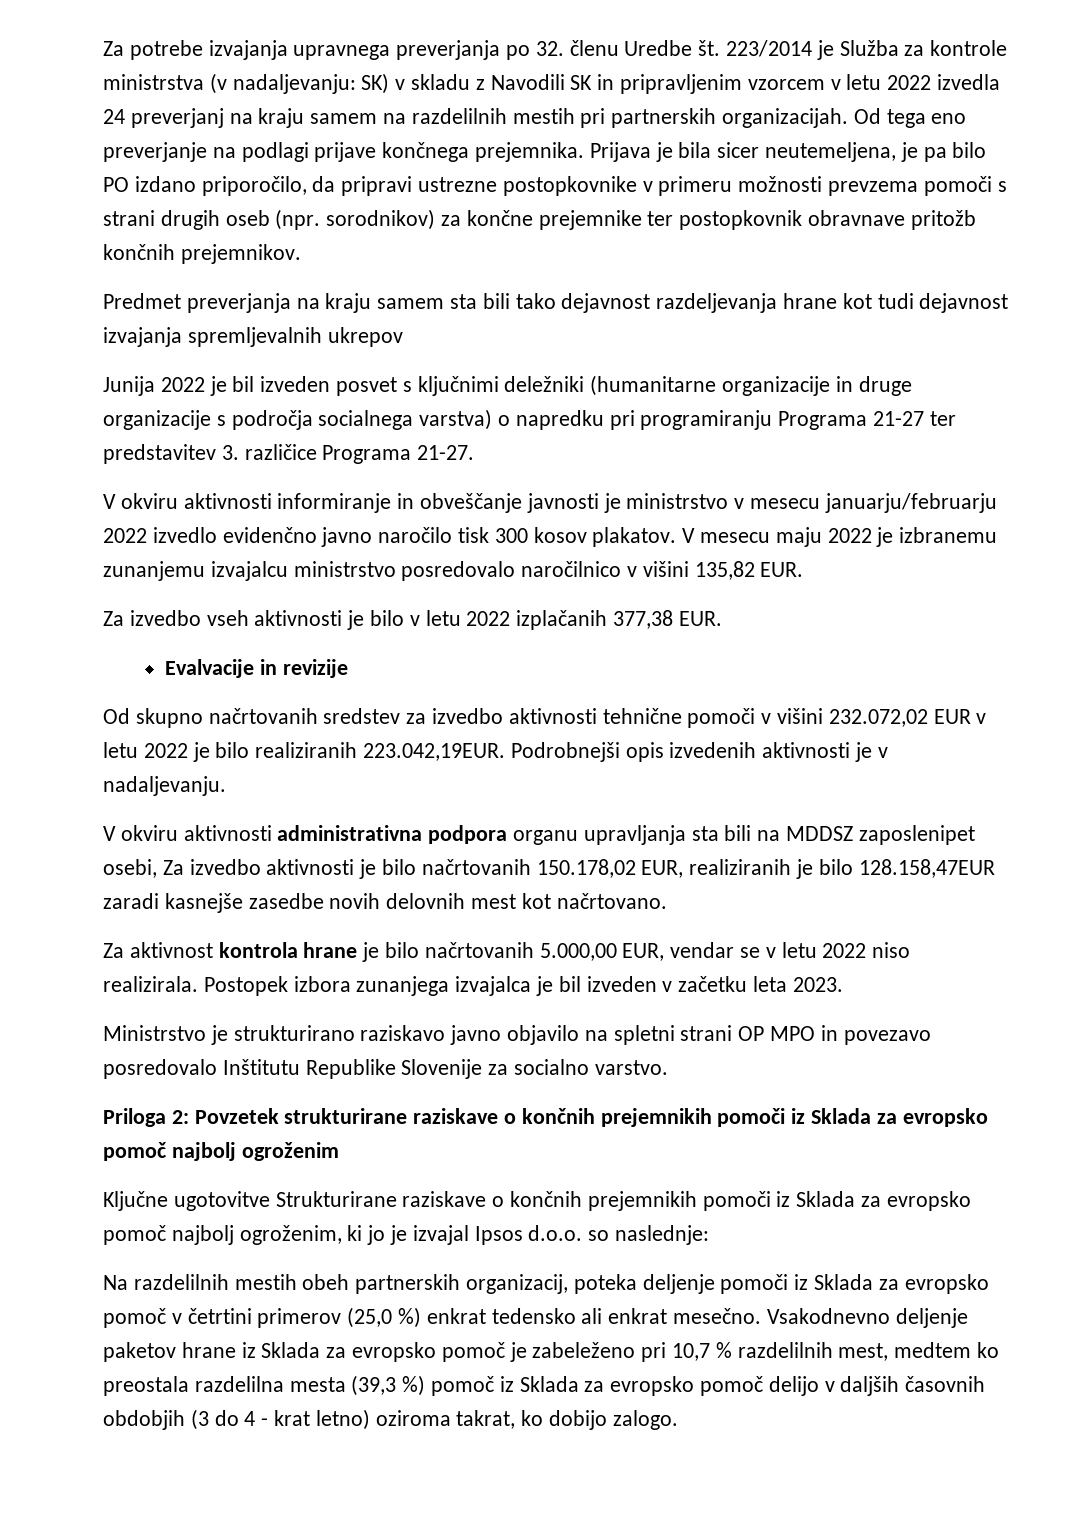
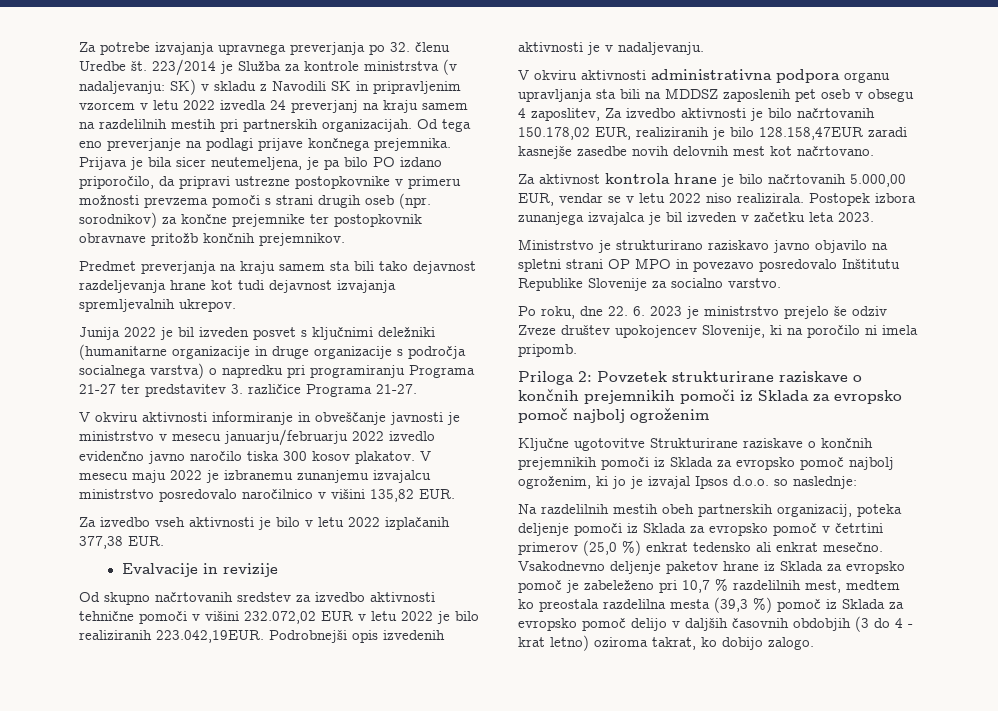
- Predmet preverjanja na kraju samem sta bili tako dejavnost razdeljevanja hrane kot tudi dejavnost izvajanja spremljevalnih ukrepov
+ Predmet preverjanja na kraju samem sta bili tako dejavnost razdeljevanja hrane kot tudi dejavnost izvajanja spremljevalnih ukrepov.
- V okviru aktivnosti informiranje in obveščanje javnosti je ministrstvo v mesecu januarju/februarju 2022 izvedlo evidenčno javno naročilo tisk 300 kosov plakatov.
+ V okviru aktivnosti informiranje in obveščanje javnosti je ministrstvo v mesecu januarju/februarju 2022 izvedlo evidenčno javno naročilo tiska 300 kosov plakatov.
- V okviru aktivnosti administrativna podpora organu upravljanja sta bili na MDDSZ zaposlenipet osebi, Za izvedbo aktivnosti je bilo načrtovanih 150.178,02 EUR, realiziranih je bilo 128.158,47EUR zaradi kasnejše zasedbe novih delovnih mest kot načrtovano.
+ V okviru aktivnosti administrativna podpora organu upravljanja sta bili na MDDSZ zaposlenih pet oseb v obsegu 4 zaposlitev, Za izvedbo aktivnosti je bilo načrtovanih 150.178,02 EUR, realiziranih je bilo 128.158,47EUR zaradi kasnejše zasedbe novih delovnih mest kot načrtovano.
+ Po roku, dne 22. 6. 2023 je ministrstvo prejelo še odziv Zveze društev upokojencev Slovenije, ki na poročilo ni imela pripomb.

